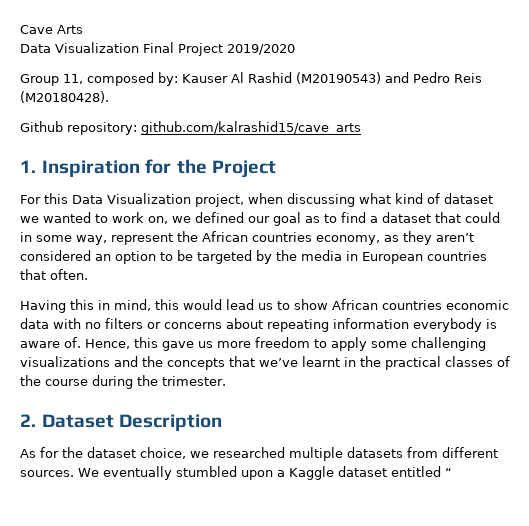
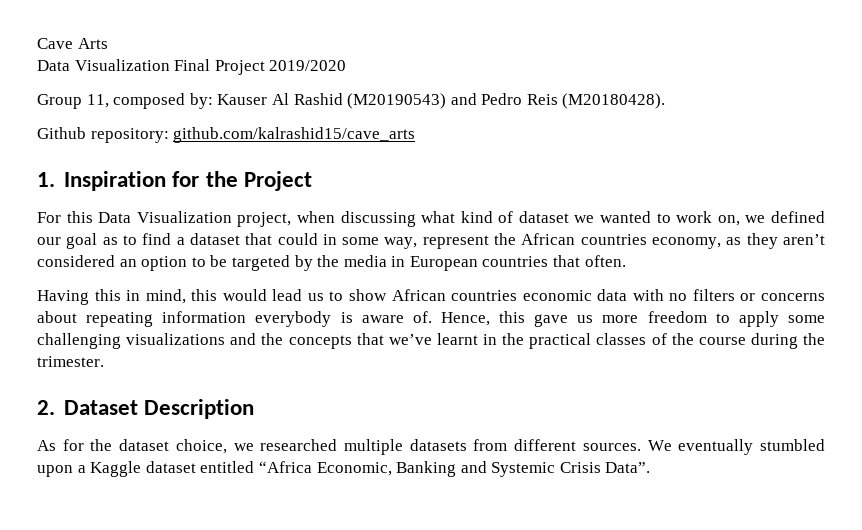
- We eventually stumbled upon a Kaggle dataset entitled “
+ We eventually stumbled upon a Kaggle dataset entitled “Africa Economic, Banking and Systemic Crisis Data”.

